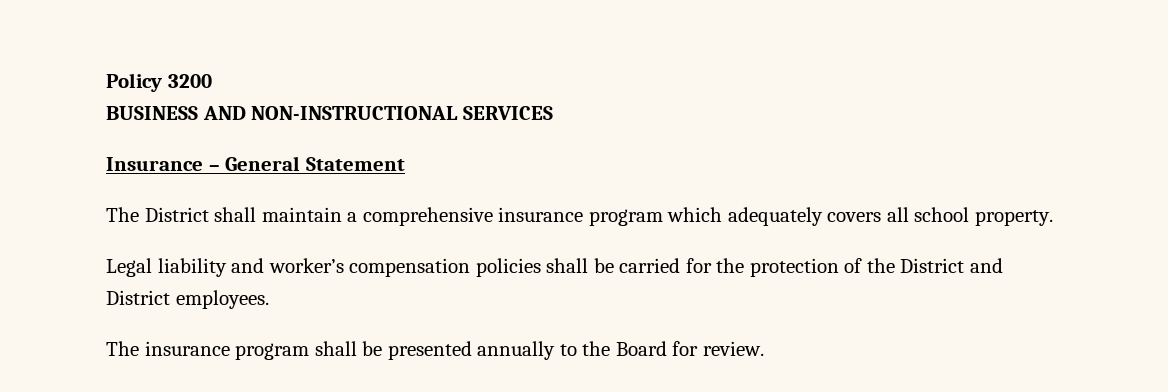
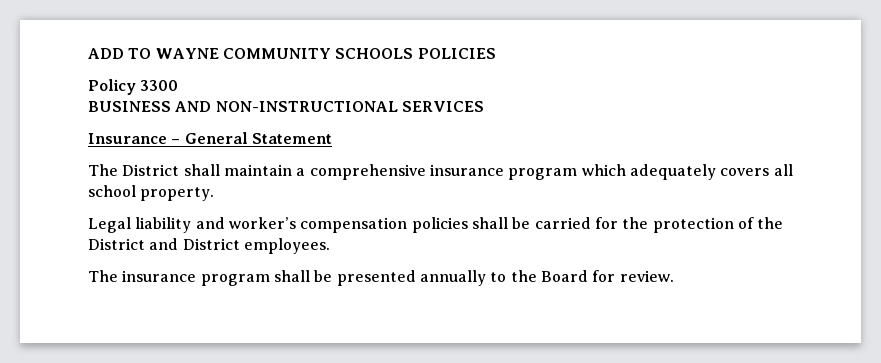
- Policy 3200
+ ADD TO WAYNE COMMUNITY SCHOOLS POLICIES
+ Policy 3300

